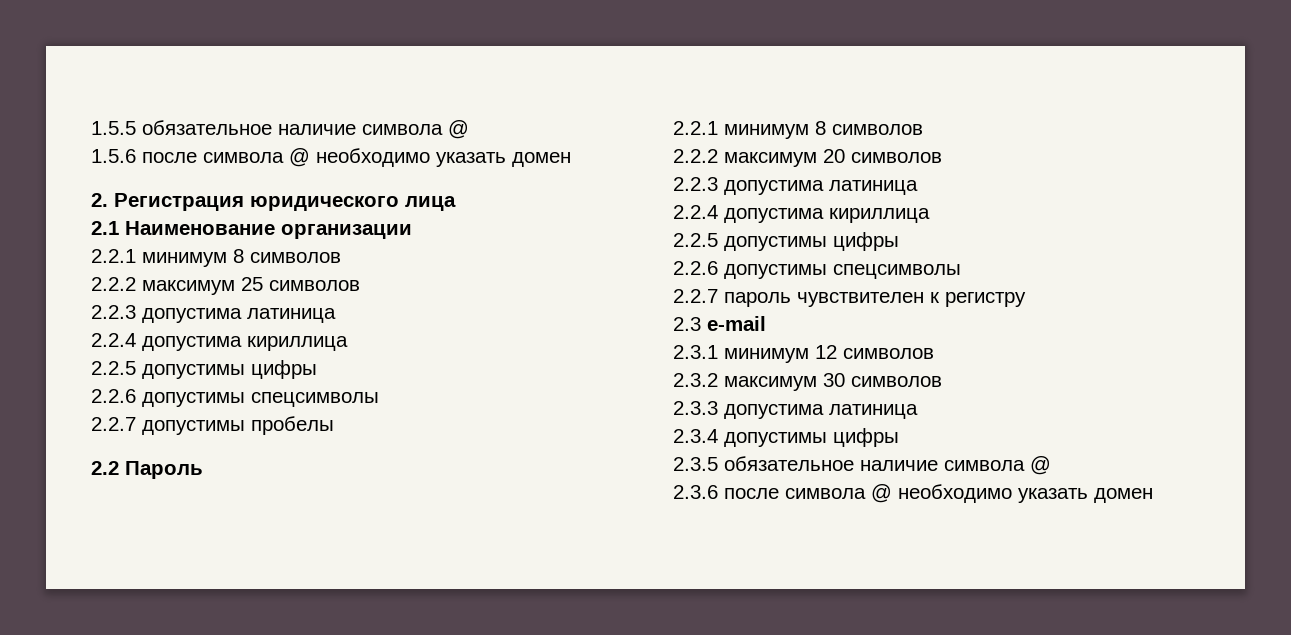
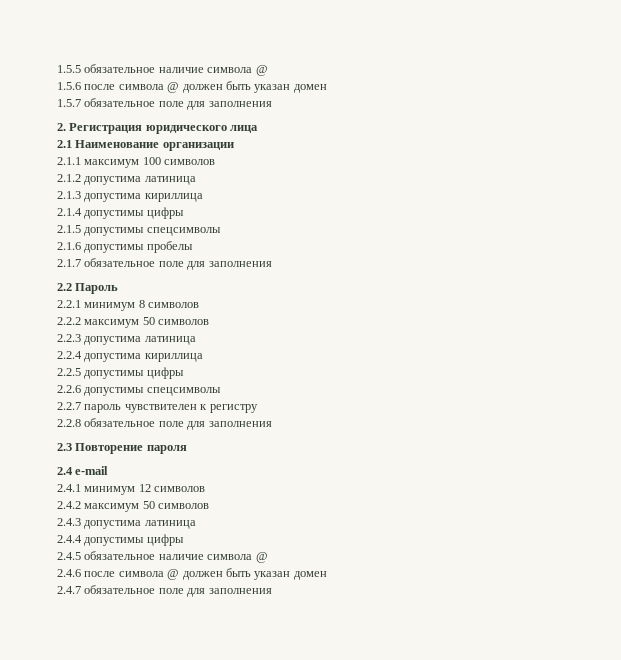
- 1.5.6 после символа @ необходимо указать домен
+ 1.5.6 после символа @ должен быть указан домен
+ 1.5.7 обязательное поле для заполнения
  2.1 Наименование организации
- 2.2.1 минимум 8 символов
- 2.2.2 максимум 25 символов
- 2.2.3 допустима латиница
- 2.2.4 допустима кириллица
- 2.2.5 допустимы цифры
- 2.2.6 допустимы спецсимволы
- 2.2.7 допустимы пробелы
+ 2.1.1 максимум 100 символов
+ 2.1.2 допустима латиница
+ 2.1.3 допустима кириллица
+ 2.1.4 допустимы цифры
+ 2.1.5 допустимы спецсимволы
+ 2.1.6 допустимы пробелы
+ 2.1.7 обязательное поле для заполнения
- 2.2.2 максимум 20 символов
+ 2.2.2 максимум 50 символов
- 2.3 e-mail
+ 2.2.8 обязательное поле для заполнения
+ 2.3 Повторение пароля
+ 2.4 e-mail
- 2.3.1 минимум 12 символов
+ 2.4.1 минимум 12 символов
- 2.3.2 максимум 30 символов
- 2.3.3 допустима латиница
- 2.3.4 допустимы цифры
- 2.3.5 обязательное наличие символа @
- 2.3.6 после символа @ необходимо указать домен
+ 2.4.2 максимум 50 символов
+ 2.4.3 допустима латиница
+ 2.4.4 допустимы цифры
+ 2.4.5 обязательное наличие символа @
+ 2.4.6 после символа @ должен быть указан домен
+ 2.4.7 обязательное поле для заполнения

